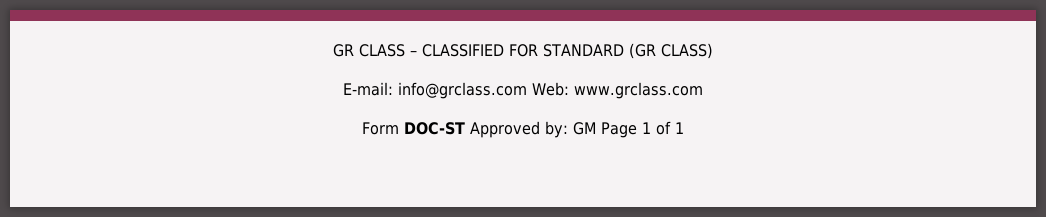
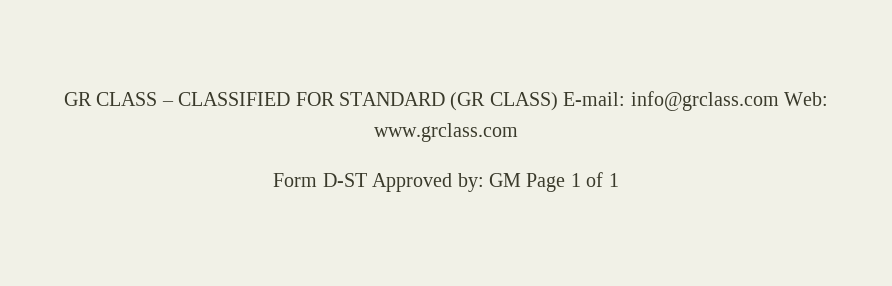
- GR CLASS – CLASSIFIED FOR STANDARD (GR CLASS)
- E-mail: info@grclass.com Web: www.grclass.com
+ GR CLASS – CLASSIFIED FOR STANDARD (GR CLASS) E-mail: info@grclass.com Web: www.grclass.com
- Form DOC-ST Approved by: GM Page 1 of 1
+ Form D-ST Approved by: GM Page 1 of 1

